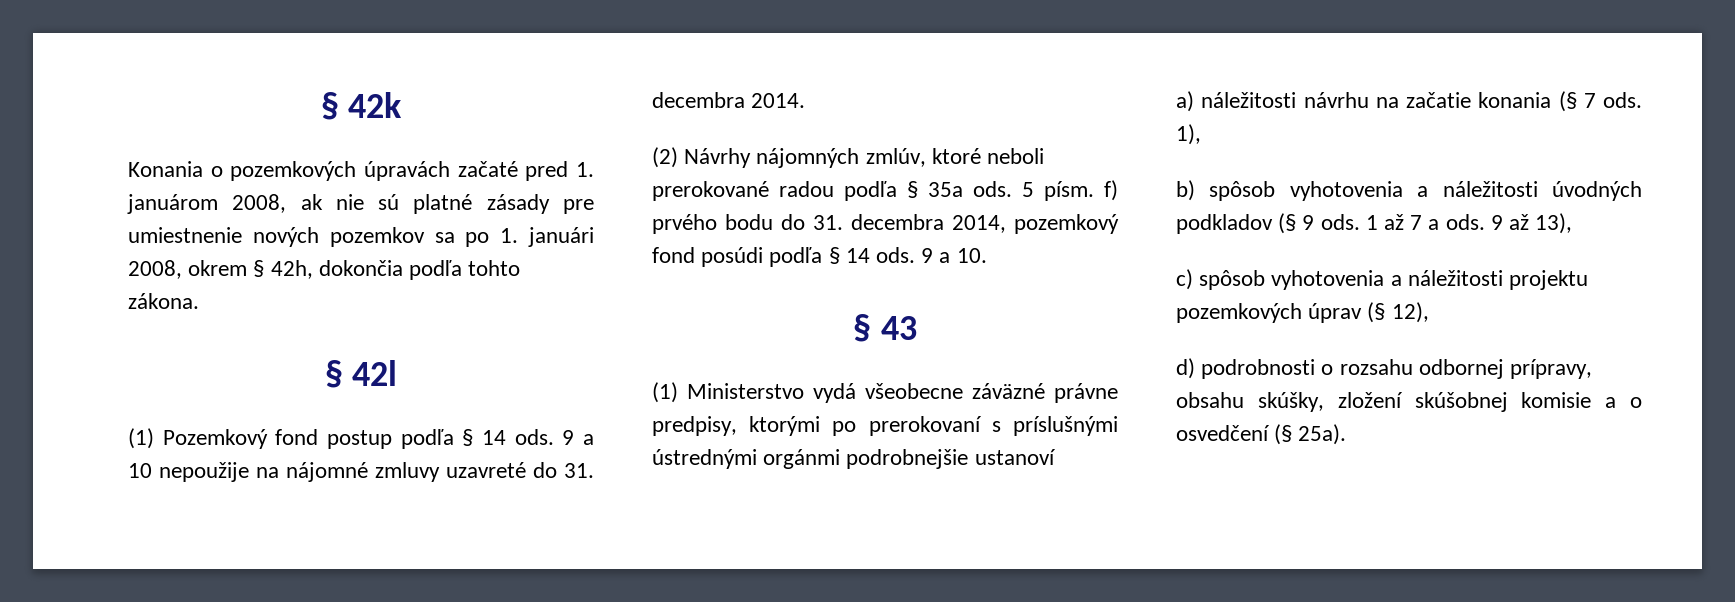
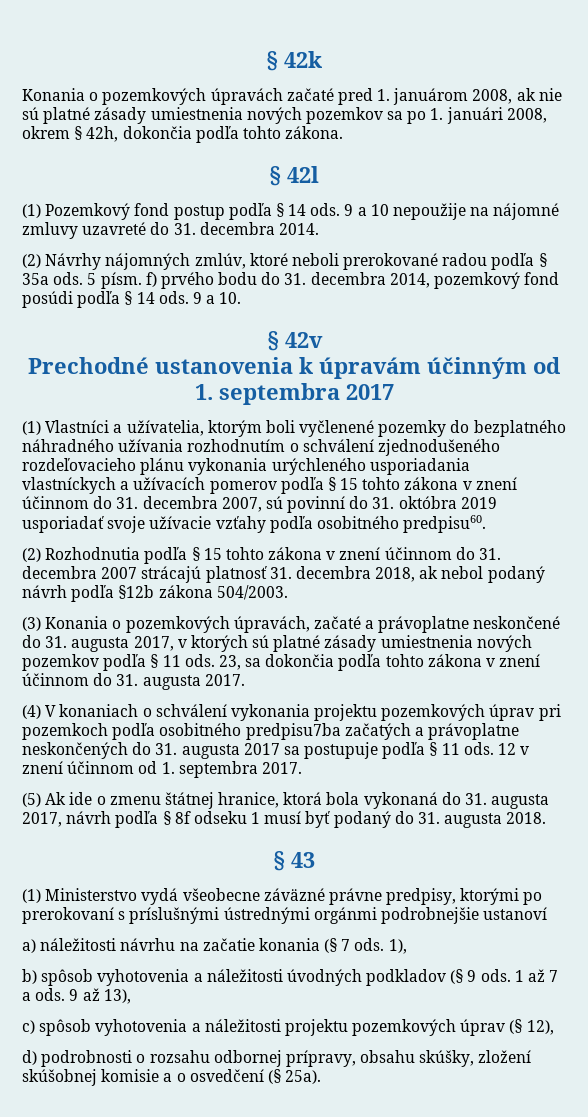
- Konania o pozemkových úpravách začaté pred 1. januárom 2008, ak nie sú platné zásady pre umiestnenie nových pozemkov sa po 1. januári 2008, okrem § 42h, dokončia podľa tohto zákona.
+ Konania o pozemkových úpravách začaté pred 1. januárom 2008, ak nie sú platné zásady umiestnenia nových pozemkov sa po 1. januári 2008, okrem § 42h, dokončia podľa tohto zákona.
+ § 42v
+ Prechodné ustanovenia k úpravám účinným od 1. septembra 2017
+ (1) Vlastníci a užívatelia, ktorým boli vyčlenené pozemky do bezplatného náhradného užívania rozhodnutím o schválení zjednodušeného rozdeľovacieho plánu vykonania urýchleného usporiadania vlastníckych a užívacích pomerov podľa § 15 tohto zákona v znení účinnom do 31. decembra 2007, sú povinní do 31. októbra 2019 usporiadať svoje užívacie vzťahy podľa osobitného predpisu60.
+ (2) Rozhodnutia podľa § 15 tohto zákona v znení účinnom do 31. decembra 2007 strácajú platnosť 31. decembra 2018, ak nebol podaný návrh podľa §12b zákona 504/2003.
+ (3) Konania o pozemkových úpravách, začaté a právoplatne neskončené do 31. augusta 2017, v ktorých sú platné zásady umiestnenia nových pozemkov podľa § 11 ods. 23, sa dokončia podľa tohto zákona v znení účinnom do 31. augusta 2017.
+ (4) V konaniach o schválení vykonania projektu pozemkových úprav pri pozemkoch podľa osobitného predpisu7ba začatých a právoplatne neskončených do 31. augusta 2017 sa postupuje podľa § 11 ods. 12 v znení účinnom od 1. septembra 2017.
+ (5) Ak ide o zmenu štátnej hranice, ktorá bola vykonaná do 31. augusta 2017, návrh podľa § 8f odseku 1 musí byť podaný do 31. augusta 2018.

